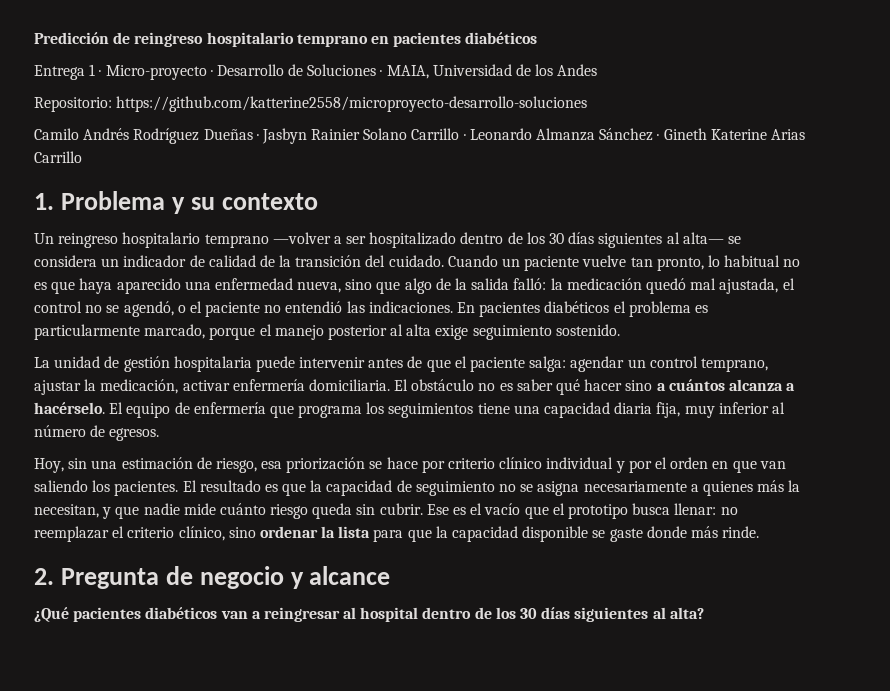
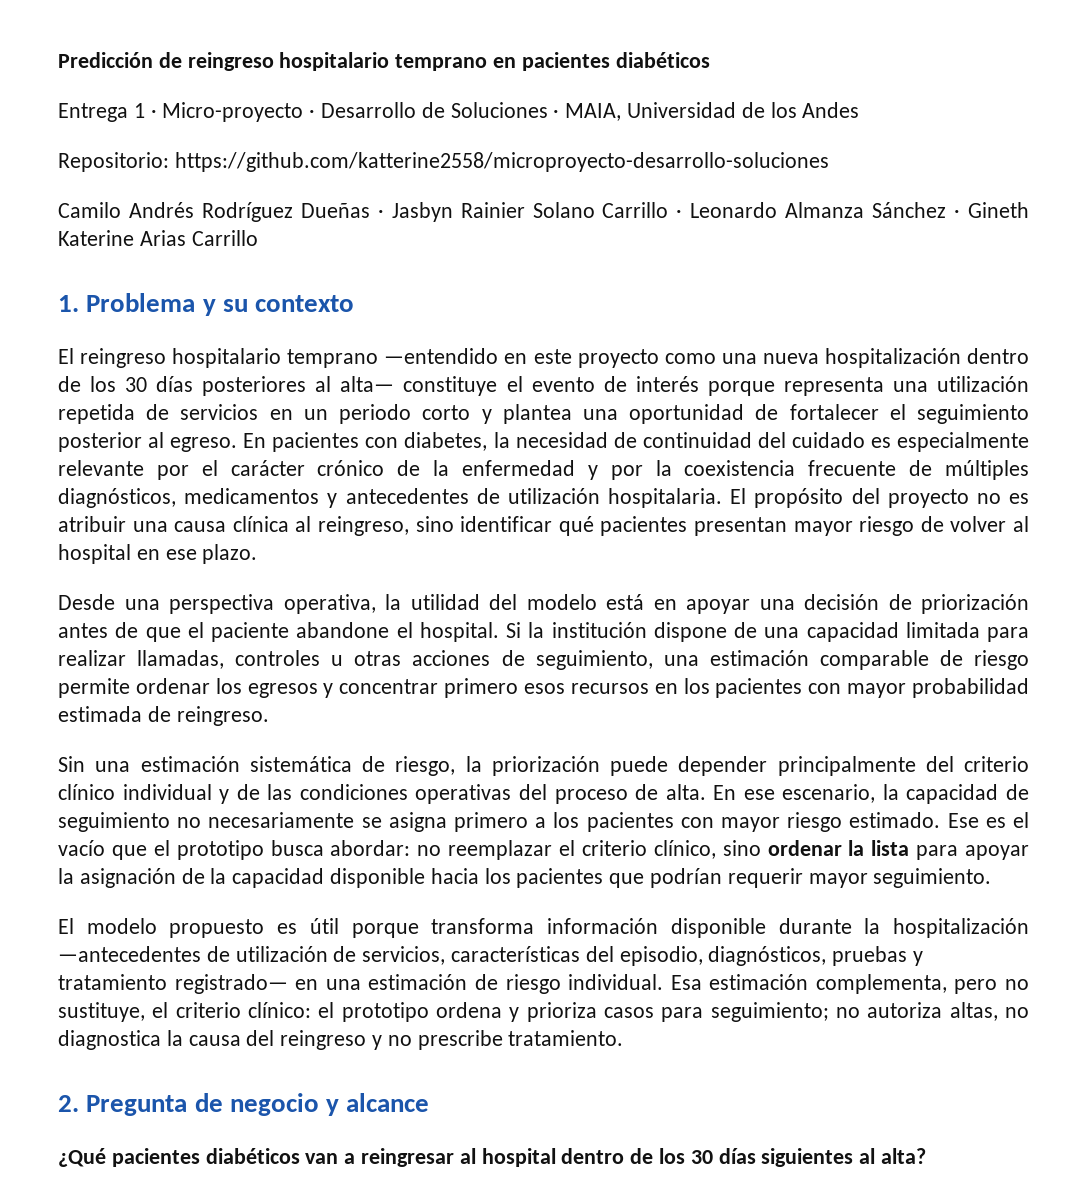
- Un reingreso hospitalario temprano —volver a ser hospitalizado dentro de los 30 días siguientes al alta— se considera un indicador de calidad de la transición del cuidado. Cuando un paciente vuelve tan pronto, lo habitual no es que haya aparecido una enfermedad nueva, sino que algo de la salida falló: la medicación quedó mal ajustada, el control no se agendó, o el paciente no entendió las indicaciones. En pacientes diabéticos el problema es particularmente marcado, porque el manejo posterior al alta exige seguimiento sostenido.
- La unidad de gestión hospitalaria puede intervenir antes de que el paciente salga: agendar un control temprano, ajustar la medicación, activar enfermería domiciliaria. El obstáculo no es saber qué hacer sino a cuántos alcanza a hacérselo. El equipo de enfermería que programa los seguimientos tiene una capacidad diaria fija, muy inferior al número de egresos.
- Hoy, sin una estimación de riesgo, esa priorización se hace por criterio clínico individual y por el orden en que van saliendo los pacientes. El resultado es que la capacidad de seguimiento no se asigna necesariamente a quienes más la necesitan, y que nadie mide cuánto riesgo queda sin cubrir.
+ El reingreso hospitalario temprano —entendido en este proyecto como una nueva hospitalización dentro de los 30 días posteriores al alta— constituye el evento de interés porque representa una utilización repetida de servicios en un periodo corto y plantea una oportunidad de fortalecer el seguimiento posterior al egreso. En pacientes con diabetes, la necesidad de continuidad del cuidado es especialmente relevante por el carácter crónico de la enfermedad y por la coexistencia frecuente de múltiples diagnósticos, medicamentos y antecedentes de utilización hospitalaria. El propósito del proyecto no es atribuir una causa clínica al reingreso, sino identificar qué pacientes presentan mayor riesgo de volver al hospital en ese plazo.
+ Desde una perspectiva operativa, la utilidad del modelo está en apoyar una decisión de priorización antes de que el paciente abandone el hospital. Si la institución dispone de una capacidad limitada para realizar llamadas, controles u otras acciones de seguimiento, una estimación comparable de riesgo permite ordenar los egresos y concentrar primero esos recursos en los pacientes con mayor probabilidad estimada de reingreso.
+ Sin una estimación sistemática de riesgo, la priorización puede depender principalmente del criterio clínico individual y de las condiciones operativas del proceso de alta. En ese escenario, la capacidad de seguimiento no necesariamente se asigna primero a los pacientes con mayor riesgo estimado.
- Ese es el vacío que el prototipo busca llenar: no reemplazar el criterio clínico, sino ordenar la lista para que la capacidad disponible se gaste donde más rinde.
+ Ese es el vacío que el prototipo busca abordar: no reemplazar el criterio clínico, sino ordenar la lista para apoyar la asignación de la capacidad disponible hacia los pacientes que podrían requerir mayor seguimiento.
+ El modelo propuesto es útil porque transforma información disponible durante la hospitalización —antecedentes de utilización de servicios, características del episodio, diagnósticos, pruebas y tratamiento registrado— en una estimación de riesgo individual. Esa estimación complementa, pero no sustituye, el criterio clínico: el prototipo ordena y prioriza casos para seguimiento; no autoriza altas, no diagnostica la causa del reingreso y no prescribe tratamiento.

